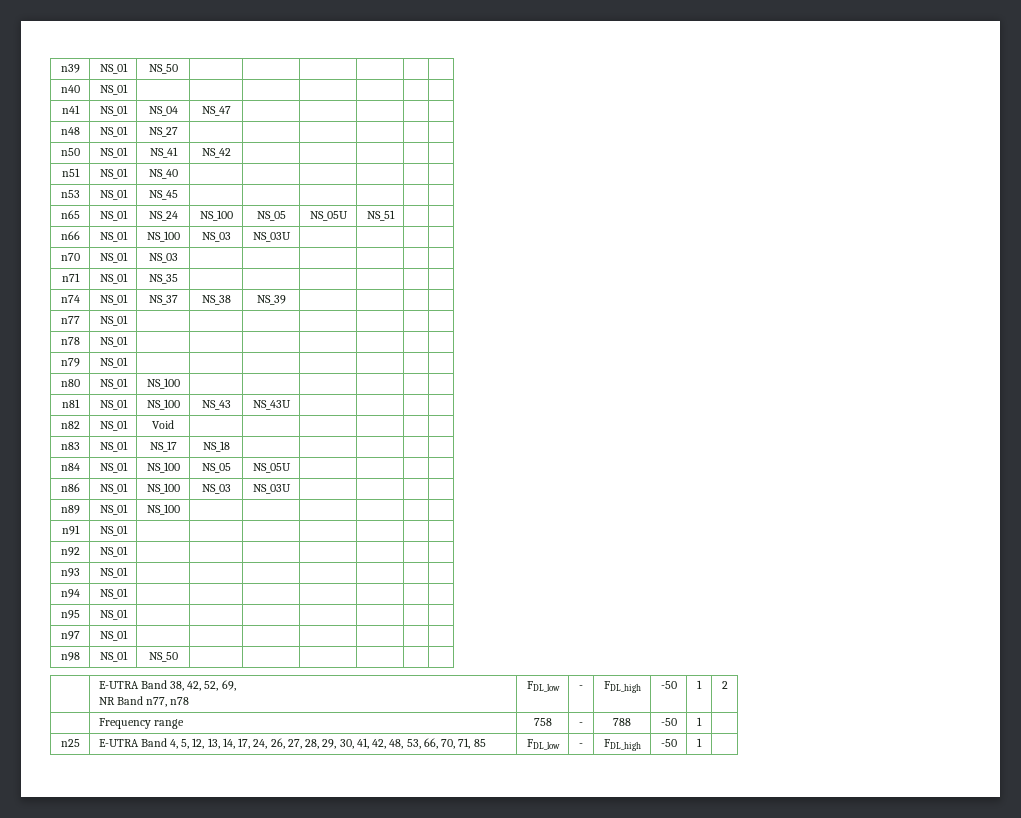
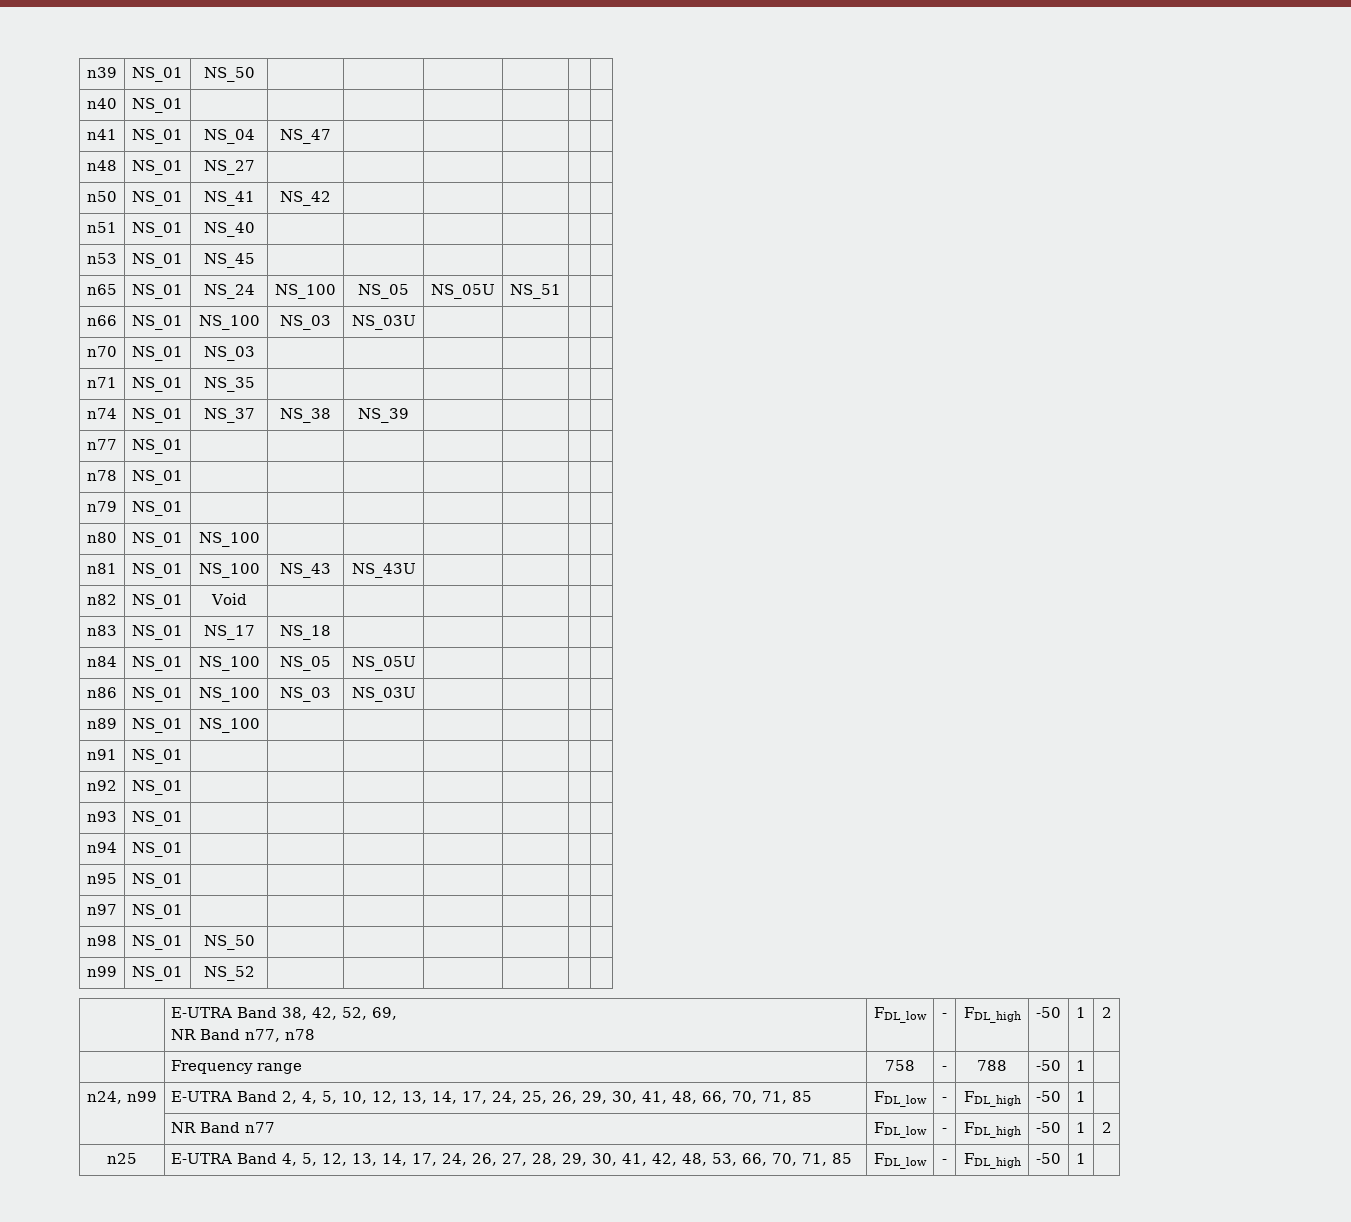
+ n99 | NS_01 | NS_52 | | | | | |
+ n24, n99 | E-UTRA Band 2, 4, 5, 10, 12, 13, 14, 17, 24, 25, 26, 29, 30, 41, 48, 66, 70, 71, 85 | FDL_low | - | FDL_high | -50 | 1 |
+ | NR Band n77 | FDL_low | - | FDL_high | -50 | 1 | 2

